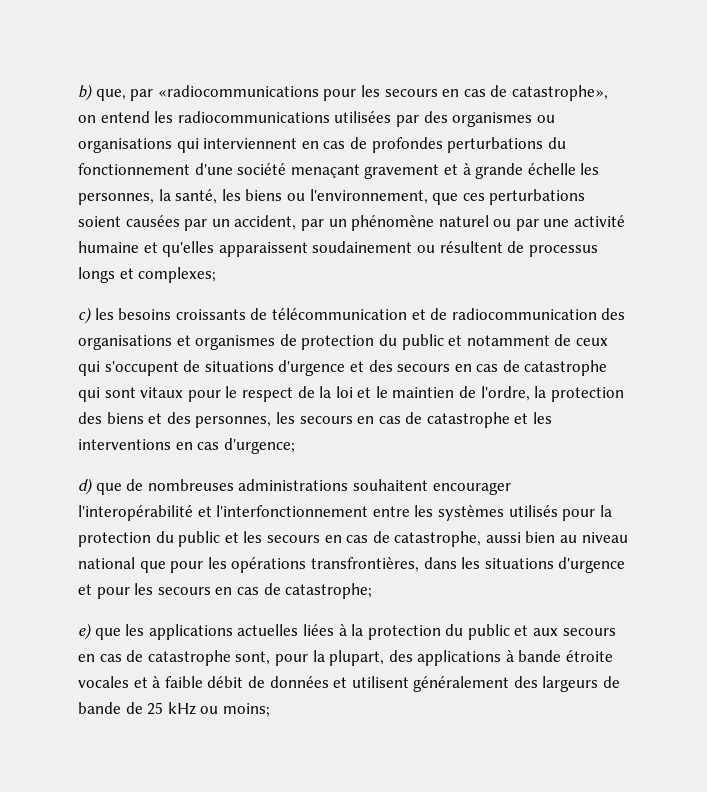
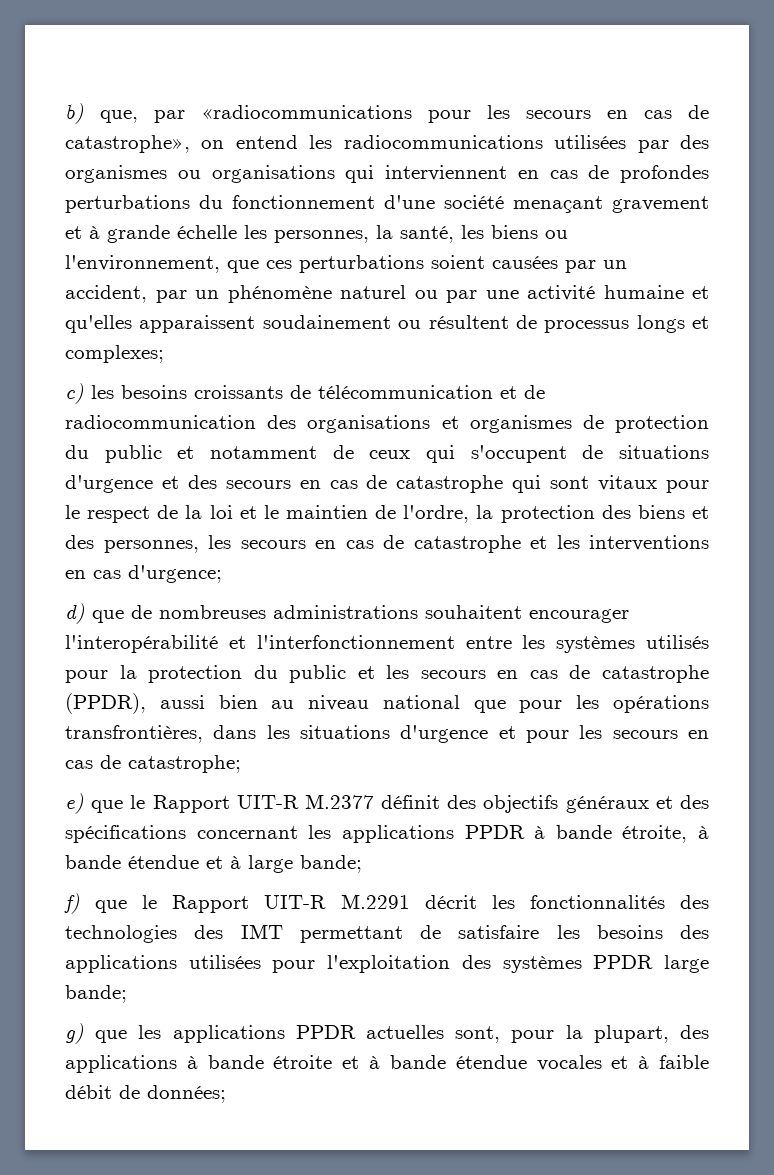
- d) que de nombreuses administrations souhaitent encourager l'interopérabilité et l'interfonctionnement entre les systèmes utilisés pour la protection du public et les secours en cas de catastrophe, aussi bien au niveau national que pour les opérations transfrontières, dans les situations d'urgence et pour les secours en cas de catastrophe;
+ d) que de nombreuses administrations souhaitent encourager l'interopérabilité et l'interfonctionnement entre les systèmes utilisés pour la protection du public et les secours en cas de catastrophe (PPDR), aussi bien au niveau national que pour les opérations transfrontières, dans les situations d'urgence et pour les secours en cas de catastrophe;
- e) que les applications actuelles liées à la protection du public et aux secours en cas de catastrophe sont, pour la plupart, des applications à bande étroite vocales et à faible débit de données et utilisent généralement des largeurs de bande de 25 kHz ou moins;
+ e) que le Rapport UIT-R M.2377 définit des objectifs généraux et des spécifications concernant les applications PPDR à bande étroite, à bande étendue et à large bande;
+ f) que le Rapport UIT-R M.2291 décrit les fonctionnalités des technologies des IMT permettant de satisfaire les besoins des applications utilisées pour l'exploitation des systèmes PPDR large bande;
+ g) que les applications PPDR actuelles sont, pour la plupart, des applications à bande étroite et à bande étendue vocales et à faible débit de données;

